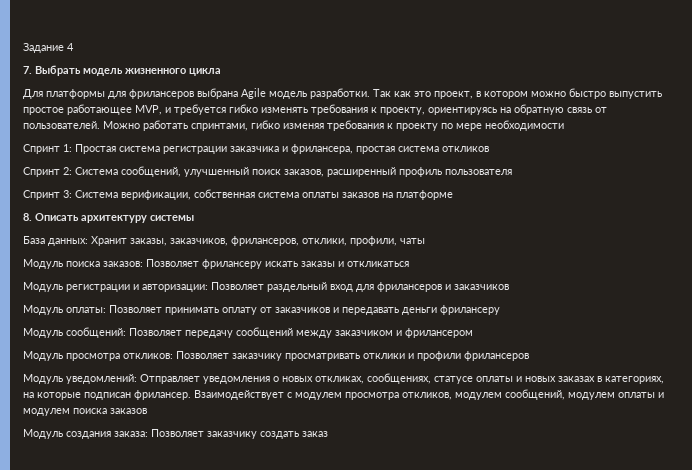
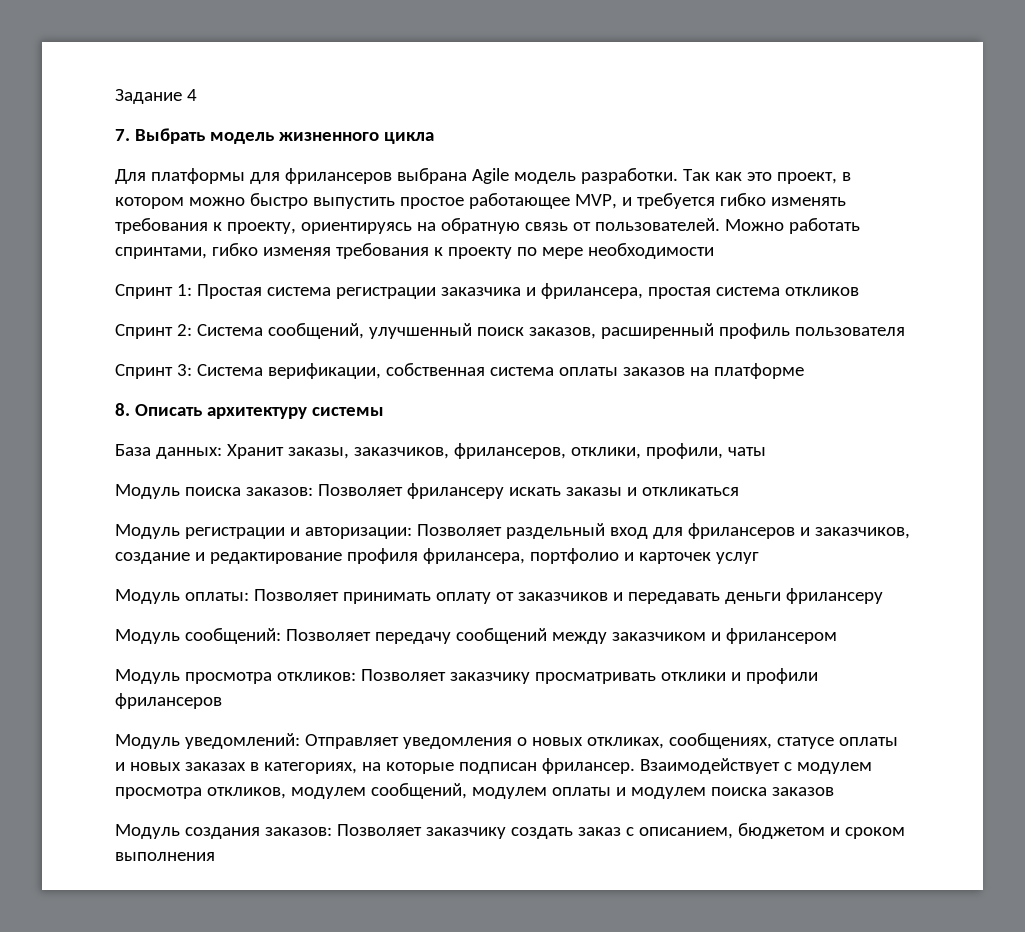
- Модуль регистрации и авторизации: Позволяет раздельный вход для фрилансеров и заказчиков
+ Модуль регистрации и авторизации: Позволяет раздельный вход для фрилансеров и заказчиков, создание и редактирование профиля фрилансера, портфолио и карточек услуг
- Модуль создания заказа: Позволяет заказчику создать заказ
+ Модуль создания заказов: Позволяет заказчику создать заказ с описанием, бюджетом и сроком выполнения

